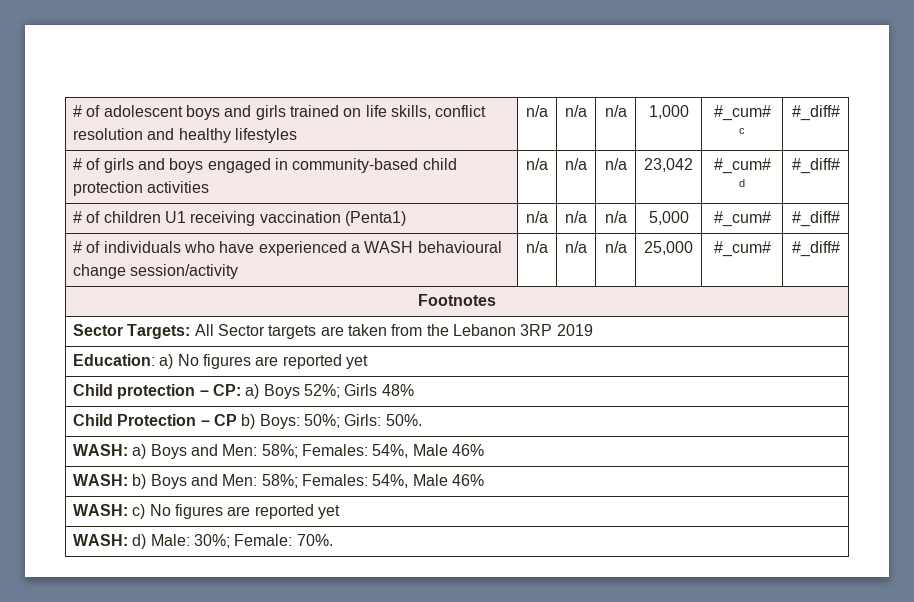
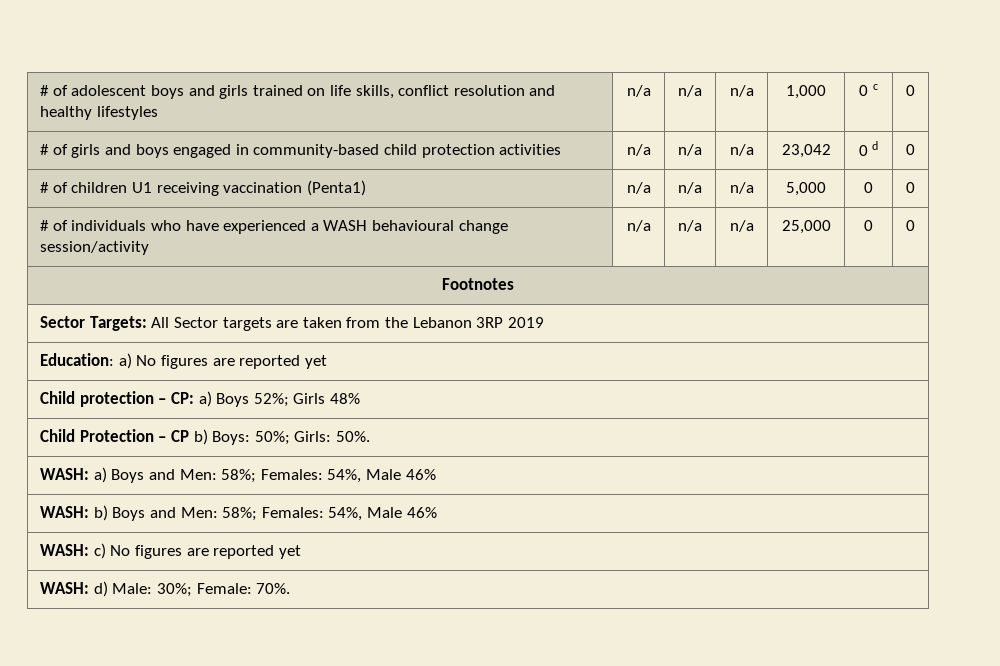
- # of adolescent boys and girls trained on life skills, conflict resolution and healthy lifestyles | n/a | n/a | n/a | 1,000 | #_cum# c | #_diff#
+ # of adolescent boys and girls trained on life skills, conflict resolution and healthy lifestyles | n/a | n/a | n/a | 1,000 | 0 c | 0
- # of girls and boys engaged in community-based child protection activities | n/a | n/a | n/a | 23,042 | #_cum# d | #_diff#
+ # of girls and boys engaged in community-based child protection activities | n/a | n/a | n/a | 23,042 | 0 d | 0
- # of children U1 receiving vaccination (Penta1) | n/a | n/a | n/a | 5,000 | #_cum# | #_diff#
+ # of children U1 receiving vaccination (Penta1) | n/a | n/a | n/a | 5,000 | 0 | 0
- # of individuals who have experienced a WASH behavioural change session/activity | n/a | n/a | n/a | 25,000 | #_cum# | #_diff#
+ # of individuals who have experienced a WASH behavioural change session/activity | n/a | n/a | n/a | 25,000 | 0 | 0

